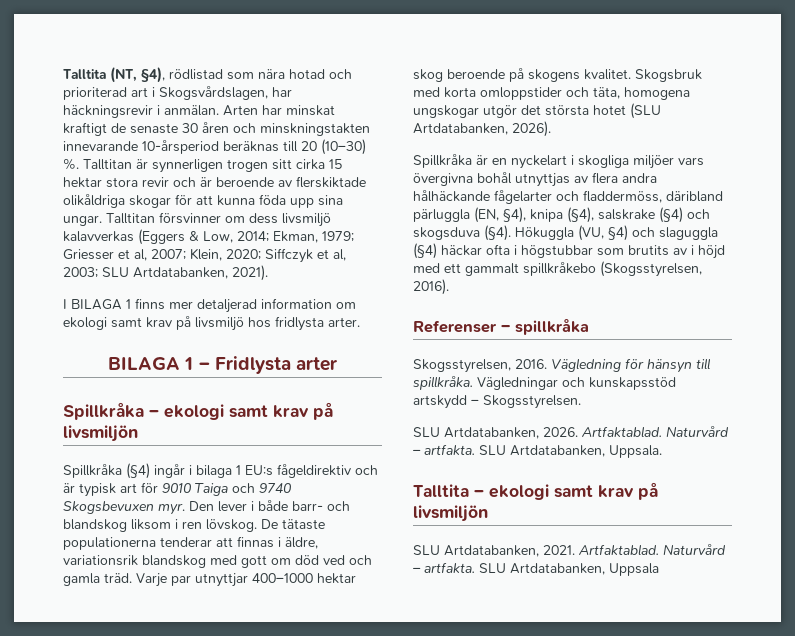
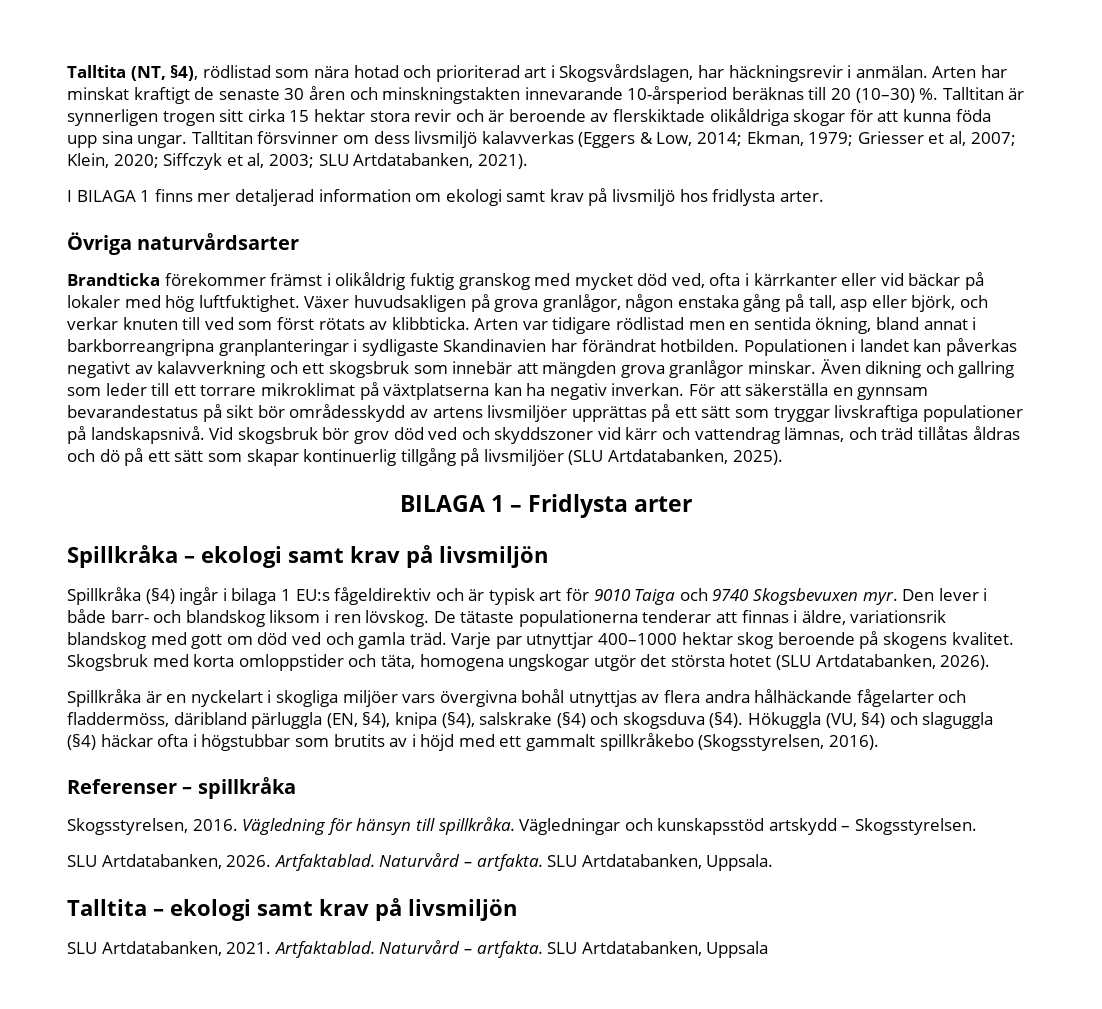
+ Övriga naturvårdsarter
+ Brandticka förekommer främst i olikåldrig fuktig granskog med mycket död ved, ofta i kärrkanter eller vid bäckar på lokaler med hög luftfuktighet. Växer huvudsakligen på grova granlågor, någon enstaka gång på tall, asp eller björk, och verkar knuten till ved som först rötats av klibbticka. Arten var tidigare rödlistad men en sentida ökning, bland annat i barkborreangripna granplanteringar i sydligaste Skandinavien har förändrat hotbilden. Populationen i landet kan påverkas negativt av kalavverkning och ett skogsbruk som innebär att mängden grova granlågor minskar. Även dikning och gallring som leder till ett torrare mikroklimat på växtplatserna kan ha negativ inverkan. För att säkerställa en gynnsam bevarandestatus på sikt bör områdesskydd av artens livsmiljöer upprättas på ett sätt som tryggar livskraftiga populationer på landskapsnivå. Vid skogsbruk bör grov död ved och skyddszoner vid kärr och vattendrag lämnas, och träd tillåtas åldras och dö på ett sätt som skapar kontinuerlig tillgång på livsmiljöer (SLU Artdatabanken, 2025).

